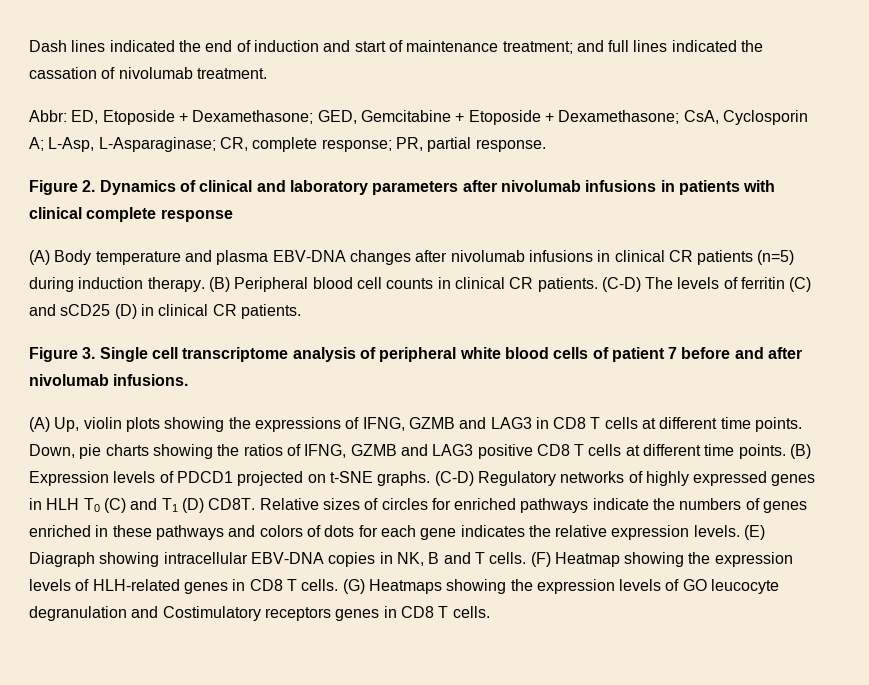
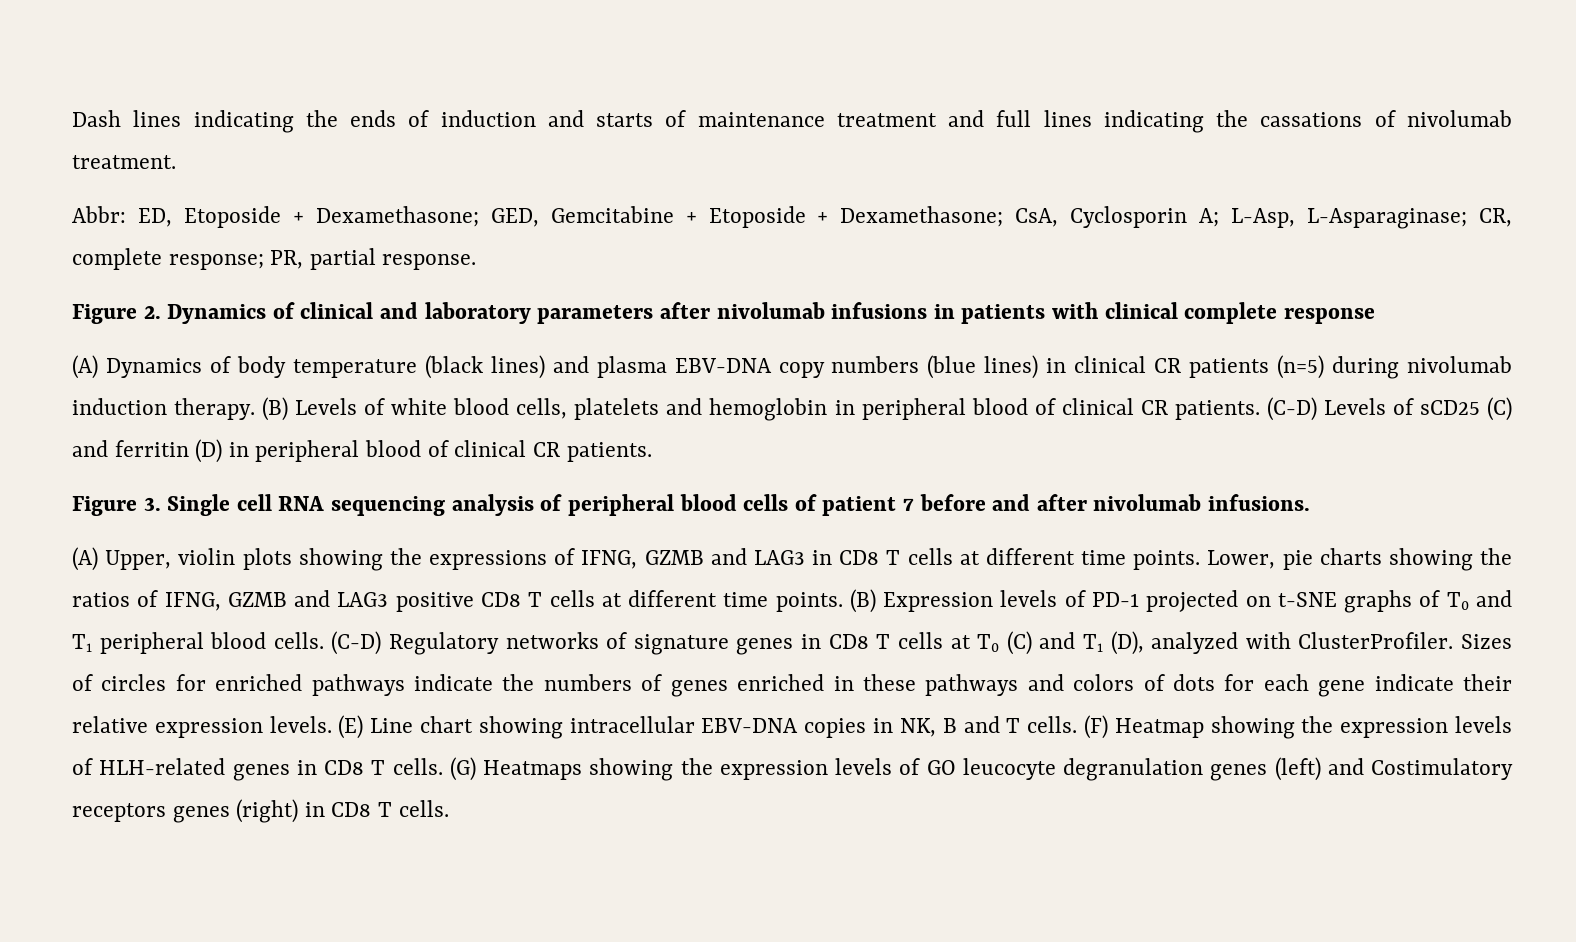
- Dash lines indicated the end of induction and start of maintenance treatment; and full lines indicated the cassation of nivolumab treatment.
+ Dash lines indicating the ends of induction and starts of maintenance treatment and full lines indicating the cassations of nivolumab treatment.
- (A) Body temperature and plasma EBV-DNA changes after nivolumab infusions in clinical CR patients (n=5) during induction therapy.
+ (A) Dynamics of body temperature (black lines) and plasma EBV-DNA copy numbers (blue lines) in clinical CR patients (n=5) during nivolumab induction therapy.
- (B) Peripheral blood cell counts in clinical CR patients. (C-D) The levels of ferritin (C) and sCD25 (D) in clinical CR patients.
+ (B) Levels of white blood cells, platelets and hemoglobin in peripheral blood of clinical CR patients. (C-D) Levels of sCD25 (C) and ferritin (D) in peripheral blood of clinical CR patients.
- Figure 3. Single cell transcriptome analysis of peripheral white blood cells of patient 7 before and after nivolumab infusions.
+ Figure 3. Single cell RNA sequencing analysis of peripheral blood cells of patient 7 before and after nivolumab infusions.
- (A) Up, violin plots showing the expressions of IFNG, GZMB and LAG3 in CD8 T cells at different time points.
+ (A) Upper, violin plots showing the expressions of IFNG, GZMB and LAG3 in CD8 T cells at different time points.
- Down, pie charts showing the ratios of IFNG, GZMB and LAG3 positive CD8 T cells at different time points.
+ Lower, pie charts showing the ratios of IFNG, GZMB and LAG3 positive CD8 T cells at different time points.
- (B) Expression levels of PDCD1 projected on t-SNE graphs. (C-D) Regulatory networks of highly expressed genes in HLH T0 (C) and T1 (D) CD8T. Relative sizes of circles for enriched pathways indicate the numbers of genes enriched in these pathways and colors of dots for each gene indicates the relative expression levels.
+ (B) Expression levels of PD-1 projected on t-SNE graphs of T0 and T1 peripheral blood cells. (C-D) Regulatory networks of signature genes in CD8 T cells at T0 (C) and T1 (D), analyzed with ClusterProfiler. Sizes of circles for enriched pathways indicate the numbers of genes enriched in these pathways and colors of dots for each gene indicate their relative expression levels.
- (E) Diagraph showing intracellular EBV-DNA copies in NK, B and T cells.
+ (E) Line chart showing intracellular EBV-DNA copies in NK, B and T cells.
- (G) Heatmaps showing the expression levels of GO leucocyte degranulation and Costimulatory receptors genes in CD8 T cells.
+ (G) Heatmaps showing the expression levels of GO leucocyte degranulation genes (left) and Costimulatory receptors genes (right) in CD8 T cells.

